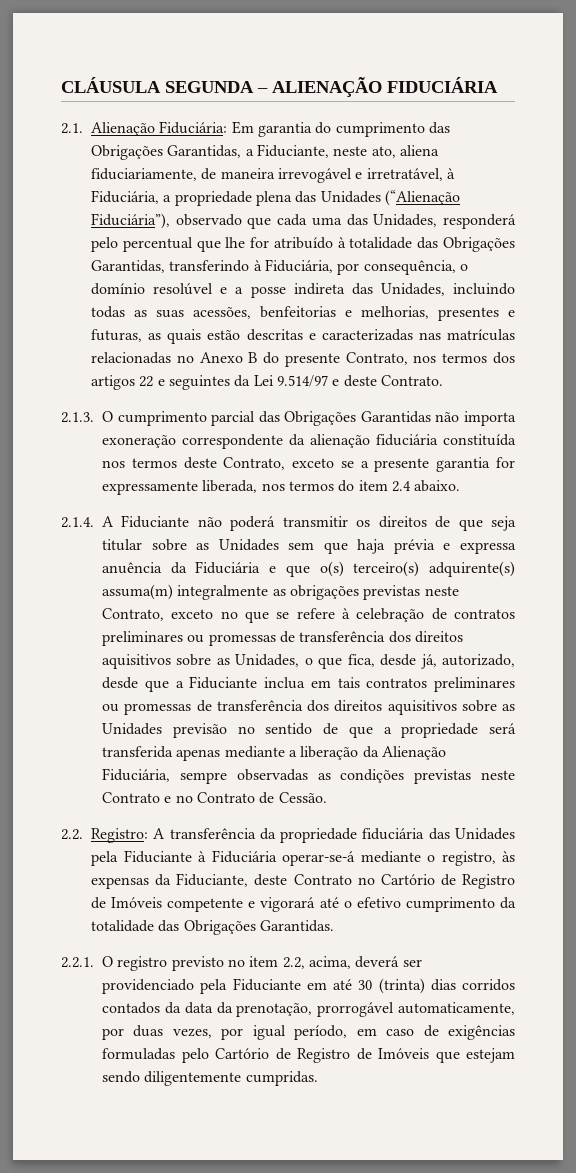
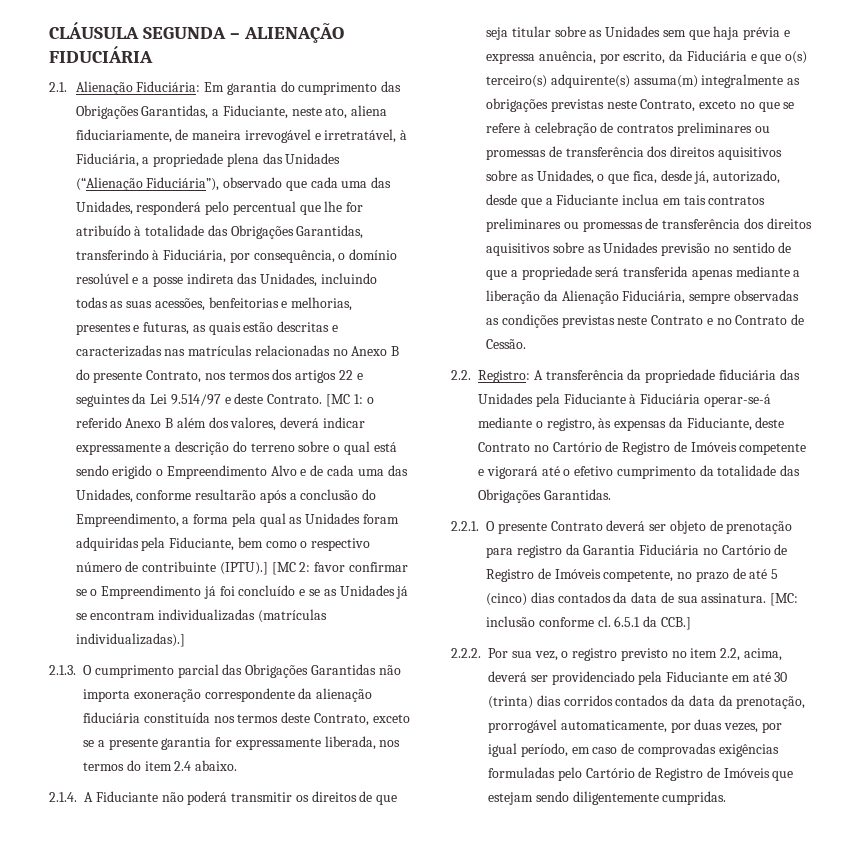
+ [MC 1: o referido Anexo B além dos valores, deverá indicar expressamente a descrição do terreno sobre o qual está sendo erigido o Empreendimento Alvo e de cada uma das Unidades, conforme resultarão após a conclusão do Empreendimento, a forma pela qual as Unidades foram adquiridas pela Fiduciante, bem como o respectivo número de contribuinte (IPTU).] [MC 2: favor confirmar se o Empreendimento já foi concluído e se as Unidades já se encontram individualizadas (matrículas individualizadas).]
- 2.1.4. A Fiduciante não poderá transmitir os direitos de que seja titular sobre as Unidades sem que haja prévia e expressa anuência da Fiduciária e que o(s) terceiro(s) adquirente(s) assuma(m) integralmente as obrigações previstas neste Contrato, exceto no que se refere à celebração de contratos preliminares ou promessas de transferência dos direitos aquisitivos sobre as Unidades, o que fica, desde já, autorizado, desde que a Fiduciante inclua em tais contratos preliminares ou promessas de transferência dos direitos aquisitivos sobre as Unidades previsão no sentido de que a propriedade será transferida apenas mediante a liberação da Alienação Fiduciária, sempre observadas as condições previstas neste Contrato e no Contrato de Cessão.
+ 2.1.4. A Fiduciante não poderá transmitir os direitos de que seja titular sobre as Unidades sem que haja prévia e expressa anuência, por escrito, da Fiduciária e que o(s) terceiro(s) adquirente(s) assuma(m) integralmente as obrigações previstas neste Contrato, exceto no que se refere à celebração de contratos preliminares ou promessas de transferência dos direitos aquisitivos sobre as Unidades, o que fica, desde já, autorizado, desde que a Fiduciante inclua em tais contratos preliminares ou promessas de transferência dos direitos aquisitivos sobre as Unidades previsão no sentido de que a propriedade será transferida apenas mediante a liberação da Alienação Fiduciária, sempre observadas as condições previstas neste Contrato e no Contrato de Cessão.
- 2.2.1. O registro previsto no item 2.2, acima, deverá ser providenciado pela Fiduciante em até 30 (trinta) dias corridos contados da data da prenotação, prorrogável automaticamente, por duas vezes, por igual período, em caso de exigências formuladas pelo Cartório de Registro de Imóveis que estejam sendo diligentemente cumpridas.
+ 2.2.1. O presente Contrato deverá ser objeto de prenotação para registro da Garantia Fiduciária no Cartório de Registro de Imóveis competente, no prazo de até 5 (cinco) dias contados da data de sua assinatura. [MC: inclusão conforme cl. 6.5.1 da CCB.]
+ 2.2.2. Por sua vez, o registro previsto no item 2.2, acima, deverá ser providenciado pela Fiduciante em até 30 (trinta) dias corridos contados da data da prenotação, prorrogável automaticamente, por duas vezes, por igual período, em caso de comprovadas exigências formuladas pelo Cartório de Registro de Imóveis que estejam sendo diligentemente cumpridas.

